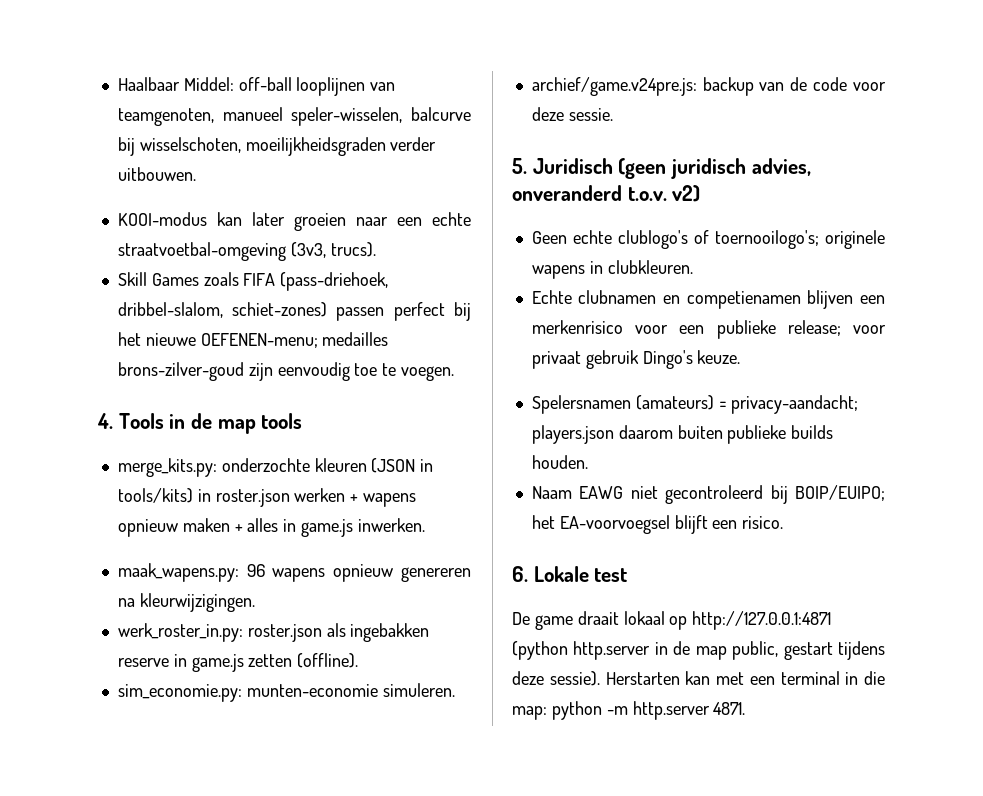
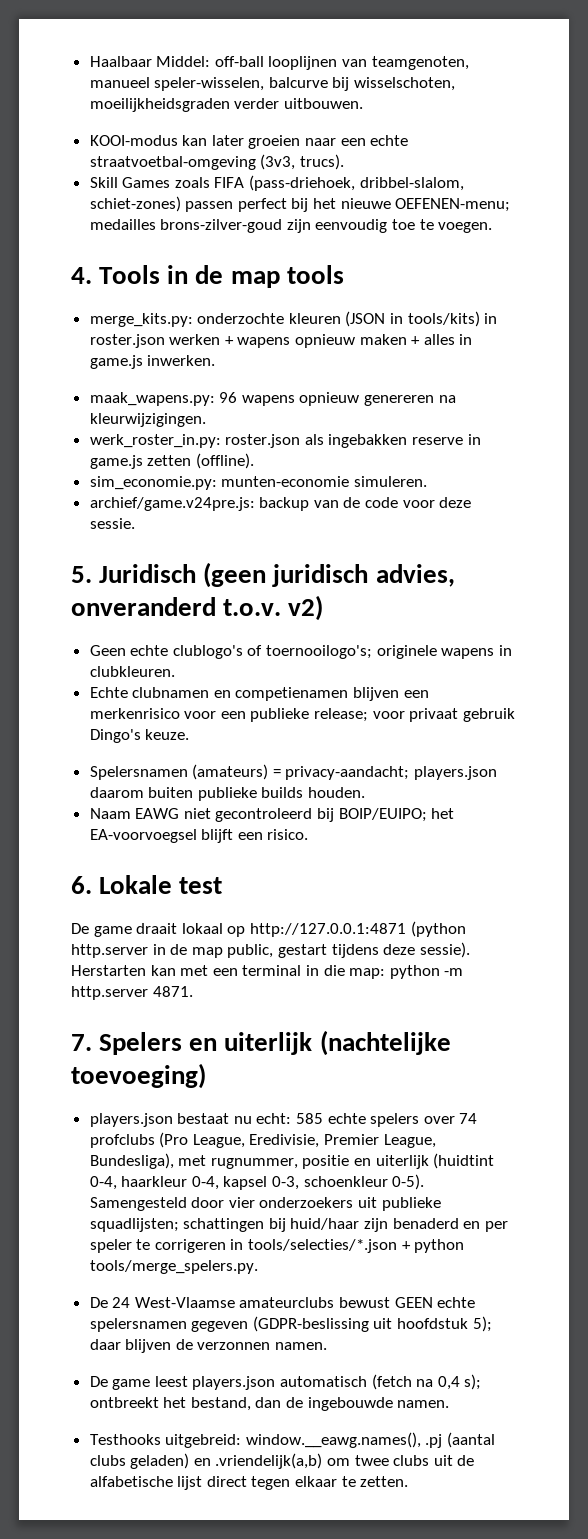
+ 7. Spelers en uiterlijk (nachtelijke toevoeging)
+ players.json bestaat nu echt: 585 echte spelers over 74 profclubs (Pro League, Eredivisie, Premier League, Bundesliga), met rugnummer, positie en uiterlijk (huidtint 0-4, haarkleur 0-4, kapsel 0-3, schoenkleur 0-5). Samengesteld door vier onderzoekers uit publieke squadlijsten; schattingen bij huid/haar zijn benaderd en per speler te corrigeren in tools/selecties/*.json + python tools/merge_spelers.py.
+ De 24 West-Vlaamse amateurclubs bewust GEEN echte spelersnamen gegeven (GDPR-beslissing uit hoofdstuk 5); daar blijven de verzonnen namen.
+ De game leest players.json automatisch (fetch na 0,4 s); ontbreekt het bestand, dan de ingebouwde namen.
+ Testhooks uitgebreid: window.__eawg.names(), .pj (aantal clubs geladen) en .vriendelijk(a,b) om twee clubs uit de alfabetische lijst direct tegen elkaar te zetten.

